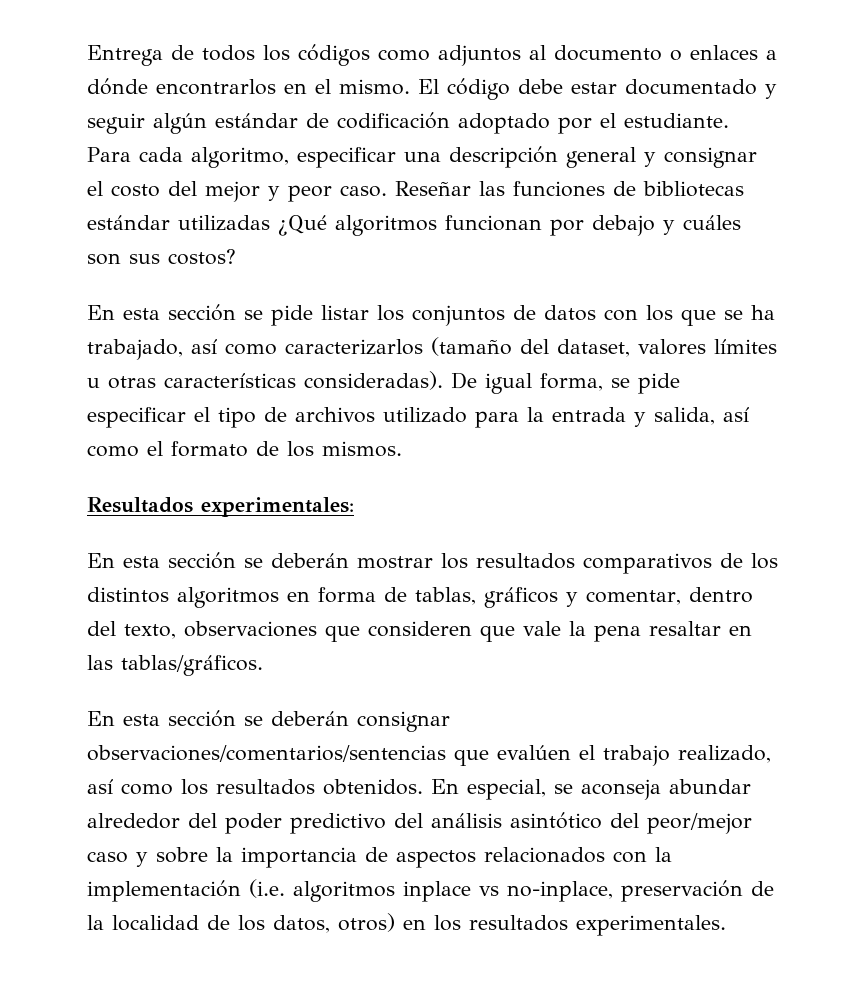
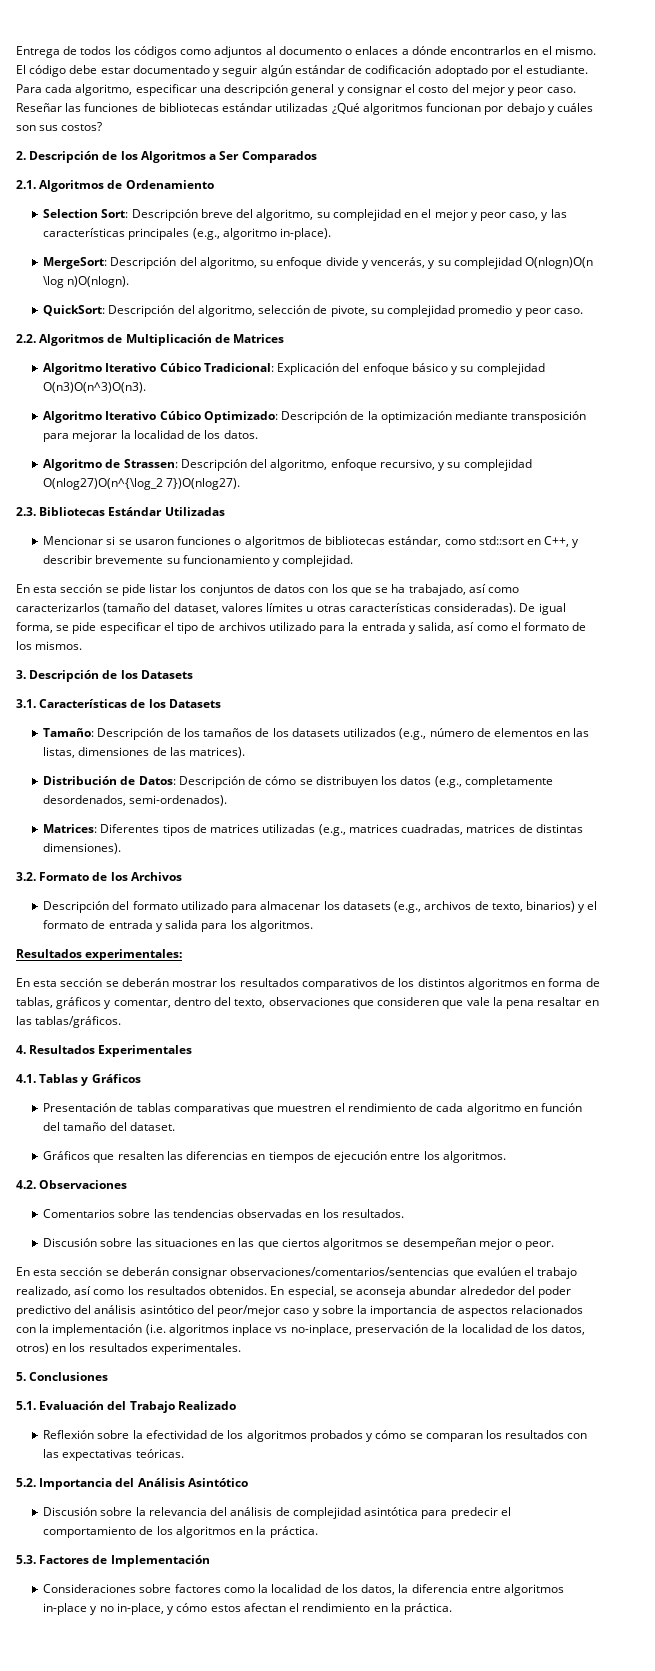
+ 2. Descripción de los Algoritmos a Ser Comparados
+ 2.1. Algoritmos de Ordenamiento
+ Selection Sort: Descripción breve del algoritmo, su complejidad en el mejor y peor caso, y las características principales (e.g., algoritmo in-place).
+ MergeSort: Descripción del algoritmo, su enfoque divide y vencerás, y su complejidad O(nlogn)O(n \log n)O(nlogn).
+ QuickSort: Descripción del algoritmo, selección de pivote, su complejidad promedio y peor caso.
+ 2.2. Algoritmos de Multiplicación de Matrices
+ Algoritmo Iterativo Cúbico Tradicional: Explicación del enfoque básico y su complejidad O(n3)O(n^3)O(n3).
+ Algoritmo Iterativo Cúbico Optimizado: Descripción de la optimización mediante transposición para mejorar la localidad de los datos.
+ Algoritmo de Strassen: Descripción del algoritmo, enfoque recursivo, y su complejidad O(nlog27)O(n^{\log_2 7})O(nlog27).
+ 2.3. Bibliotecas Estándar Utilizadas
+ Mencionar si se usaron funciones o algoritmos de bibliotecas estándar, como std::sort en C++, y describir brevemente su funcionamiento y complejidad.
+ 3. Descripción de los Datasets
+ 3.1. Características de los Datasets
+ Tamaño: Descripción de los tamaños de los datasets utilizados (e.g., número de elementos en las listas, dimensiones de las matrices).
+ Distribución de Datos: Descripción de cómo se distribuyen los datos (e.g., completamente desordenados, semi-ordenados).
+ Matrices: Diferentes tipos de matrices utilizadas (e.g., matrices cuadradas, matrices de distintas dimensiones).
+ 3.2. Formato de los Archivos
+ Descripción del formato utilizado para almacenar los datasets (e.g., archivos de texto, binarios) y el formato de entrada y salida para los algoritmos.
+ 4. Resultados Experimentales
+ 4.1. Tablas y Gráficos
+ Presentación de tablas comparativas que muestren el rendimiento de cada algoritmo en función del tamaño del dataset.
+ Gráficos que resalten las diferencias en tiempos de ejecución entre los algoritmos.
+ 4.2. Observaciones
+ Comentarios sobre las tendencias observadas en los resultados.
+ Discusión sobre las situaciones en las que ciertos algoritmos se desempeñan mejor o peor.
+ 5. Conclusiones
+ 5.1. Evaluación del Trabajo Realizado
+ Reflexión sobre la efectividad de los algoritmos probados y cómo se comparan los resultados con las expectativas teóricas.
+ 5.2. Importancia del Análisis Asintótico
+ Discusión sobre la relevancia del análisis de complejidad asintótica para predecir el comportamiento de los algoritmos en la práctica.
+ 5.3. Factores de Implementación
+ Consideraciones sobre factores como la localidad de los datos, la diferencia entre algoritmos in-place y no in-place, y cómo estos afectan el rendimiento en la práctica.

